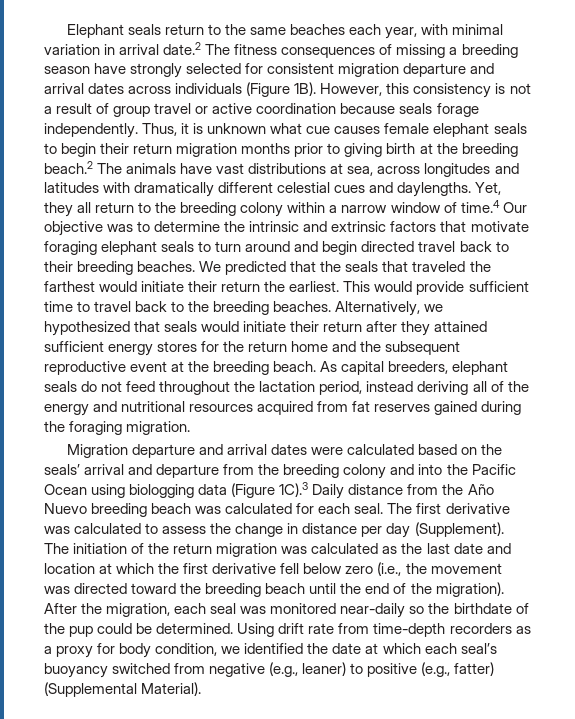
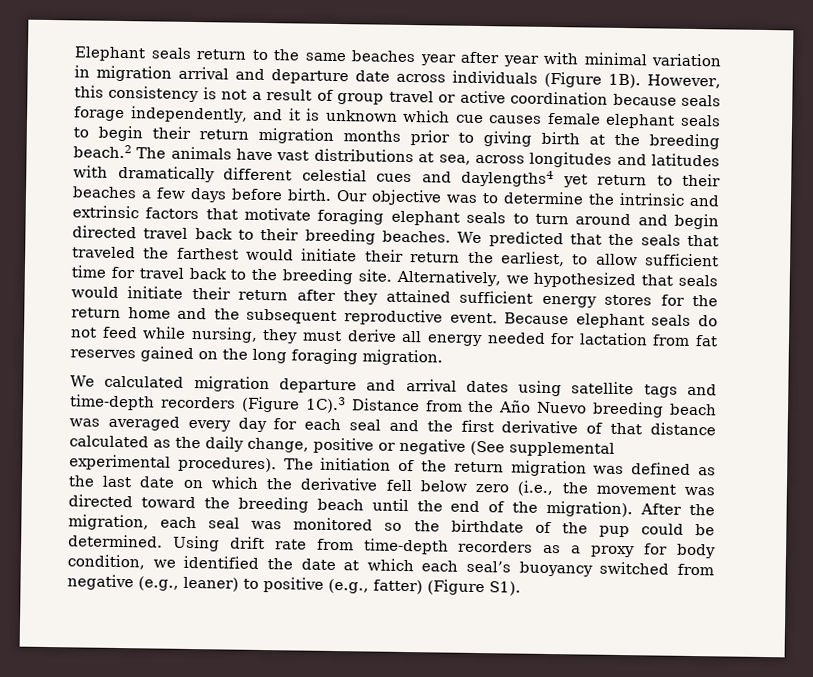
- Elephant seals return to the same beaches each year, with minimal variation in arrival date.2 The fitness consequences of missing a breeding season have strongly selected for consistent migration departure and arrival dates across individuals (Figure 1B).
+ Elephant seals return to the same beaches year after year with minimal variation in migration arrival and departure date across individuals (Figure 1B).
- However, this consistency is not a result of group travel or active coordination because seals forage independently. Thus, it is unknown what cue causes female elephant seals to begin their return migration months prior to giving birth at the breeding beach.2 The animals have vast distributions at sea, across longitudes and latitudes with dramatically different celestial cues and daylengths. Yet, they all return to the breeding colony within a narrow window of time.4 Our objective was to determine the intrinsic and extrinsic factors that motivate foraging elephant seals to turn around and begin directed travel back to their breeding beaches.
+ However, this consistency is not a result of group travel or active coordination because seals forage independently, and it is unknown which cue causes female elephant seals to begin their return migration months prior to giving birth at the breeding beach.2 The animals have vast distributions at sea, across longitudes and latitudes with dramatically different celestial cues and daylengths4 yet return to their beaches a few days before birth. Our objective was to determine the intrinsic and extrinsic factors that motivate foraging elephant seals to turn around and begin directed travel back to their breeding beaches.
- We predicted that the seals that traveled the farthest would initiate their return the earliest. This would provide sufficient time to travel back to the breeding beaches.
+ We predicted that the seals that traveled the farthest would initiate their return the earliest, to allow sufficient time for travel back to the breeding site.
- Alternatively, we hypothesized that seals would initiate their return after they attained sufficient energy stores for the return home and the subsequent reproductive event at the breeding beach. As capital breeders, elephant seals do not feed throughout the lactation period, instead deriving all of the energy and nutritional resources acquired from fat reserves gained during the foraging migration.
+ Alternatively, we hypothesized that seals would initiate their return after they attained sufficient energy stores for the return home and the subsequent reproductive event. Because elephant seals do not feed while nursing, they must derive all energy needed for lactation from fat reserves gained on the long foraging migration.
- Migration departure and arrival dates were calculated based on the seals’ arrival and departure from the breeding colony and into the Pacific Ocean using biologging data (Figure 1C).3 Daily distance from the Año Nuevo breeding beach was calculated for each seal. The first derivative was calculated to assess the change in distance per day (Supplement).
+ We calculated migration departure and arrival dates using satellite tags and time-depth recorders (Figure 1C).3 Distance from the Año Nuevo breeding beach was averaged every day for each seal and the first derivative of that distance calculated as the daily change, positive or negative (See supplemental experimental procedures).
- The initiation of the return migration was calculated as the last date and location at which the first derivative fell below zero (i.e., the movement was directed toward the breeding beach until the end of the migration).
+ The initiation of the return migration was defined as the last date on which the derivative fell below zero (i.e., the movement was directed toward the breeding beach until the end of the migration).
- After the migration, each seal was monitored near-daily so the birthdate of the pup could be determined.
+ After the migration, each seal was monitored so the birthdate of the pup could be determined.
- Using drift rate from time-depth recorders as a proxy for body condition, we identified the date at which each seal’s buoyancy switched from negative (e.g., leaner) to positive (e.g., fatter) (Supplemental Material).
+ Using drift rate from time-depth recorders as a proxy for body condition, we identified the date at which each seal’s buoyancy switched from negative (e.g., leaner) to positive (e.g., fatter) (Figure S1).

